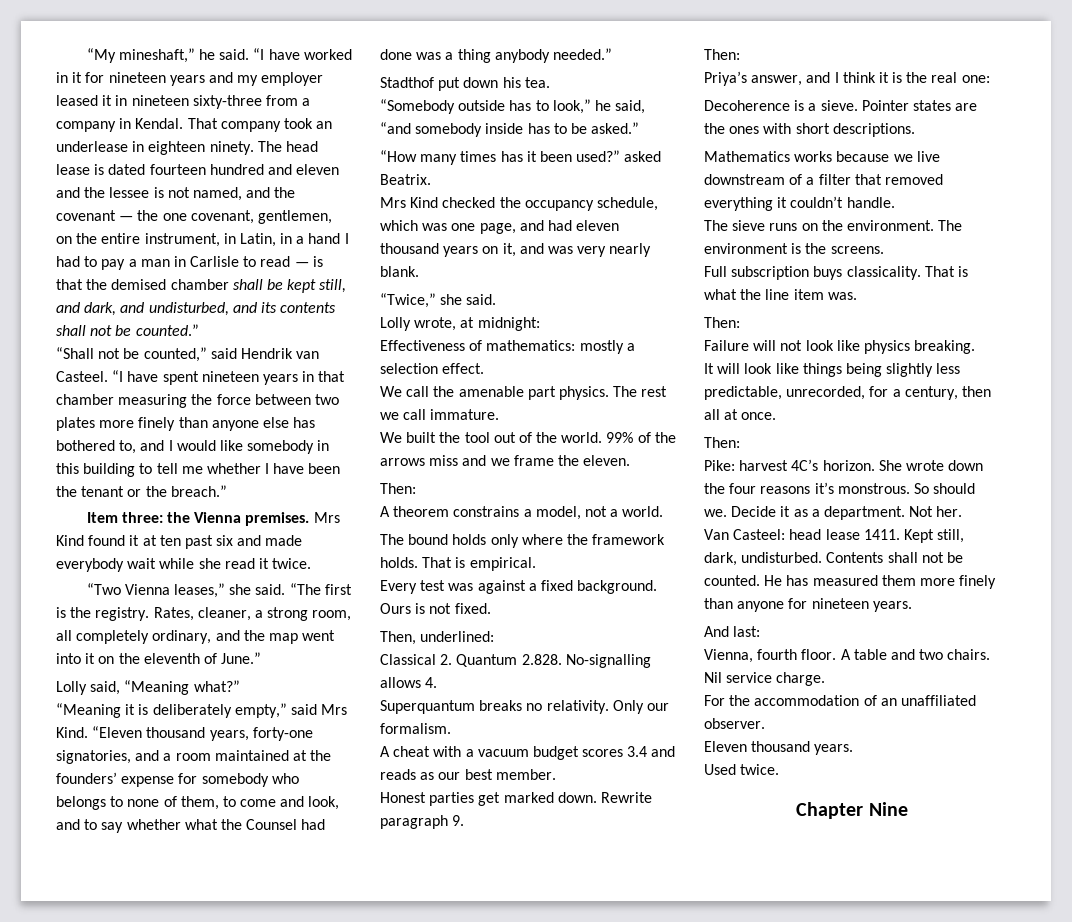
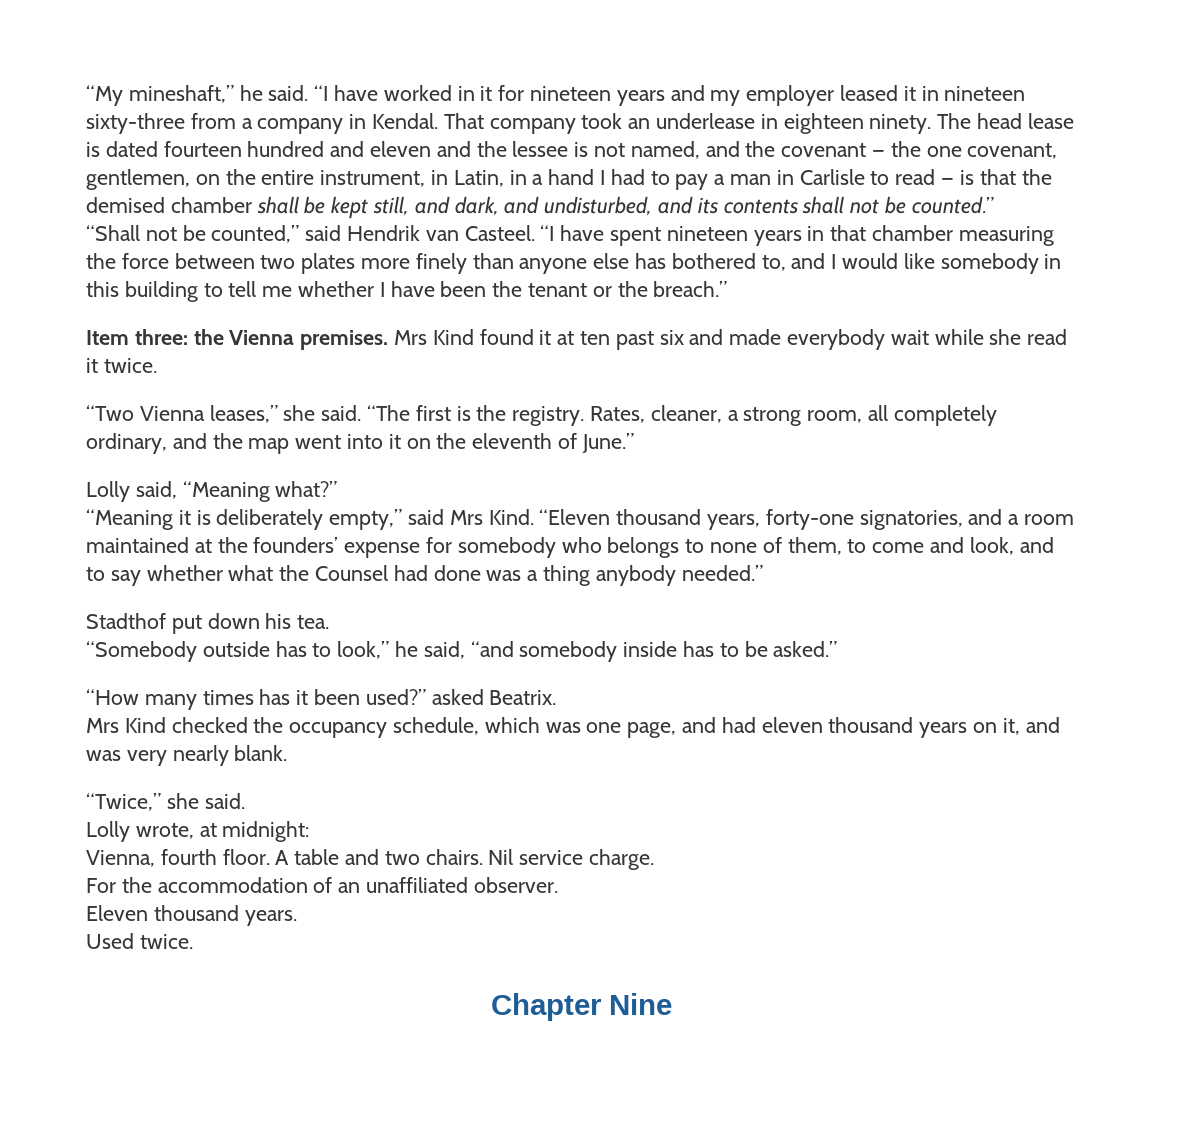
- Effectiveness of mathematics: mostly a selection effect.
- We call the amenable part physics. The rest we call immature.
- We built the tool out of the world. 99% of the arrows miss and we frame the eleven.
- Then:
- A theorem constrains a model, not a world.
- The bound holds only where the framework holds. That is empirical.
- Every test was against a fixed background. Ours is not fixed.
- Then, underlined:
- Classical 2. Quantum 2.828. No-signalling allows 4.
- Superquantum breaks no relativity. Only our formalism.
- A cheat with a vacuum budget scores 3.4 and reads as our best member.
- Honest parties get marked down. Rewrite paragraph 9.
- Then:
- Priya’s answer, and I think it is the real one:
- Decoherence is a sieve. Pointer states are the ones with short descriptions.
- Mathematics works because we live downstream of a filter that removed everything it couldn’t handle.
- The sieve runs on the environment. The environment is the screens.
- Full subscription buys classicality. That is what the line item was.
- Then:
- Failure will not look like physics breaking.
- It will look like things being slightly less predictable, unrecorded, for a century, then all at once.
- Then:
- Pike: harvest 4C’s horizon. She wrote down the four reasons it’s monstrous. So should we. Decide it as a department. Not her.
- Van Casteel: head lease 1411. Kept still, dark, undisturbed. Contents shall not be counted. He has measured them more finely than anyone for nineteen years.
- And last:

